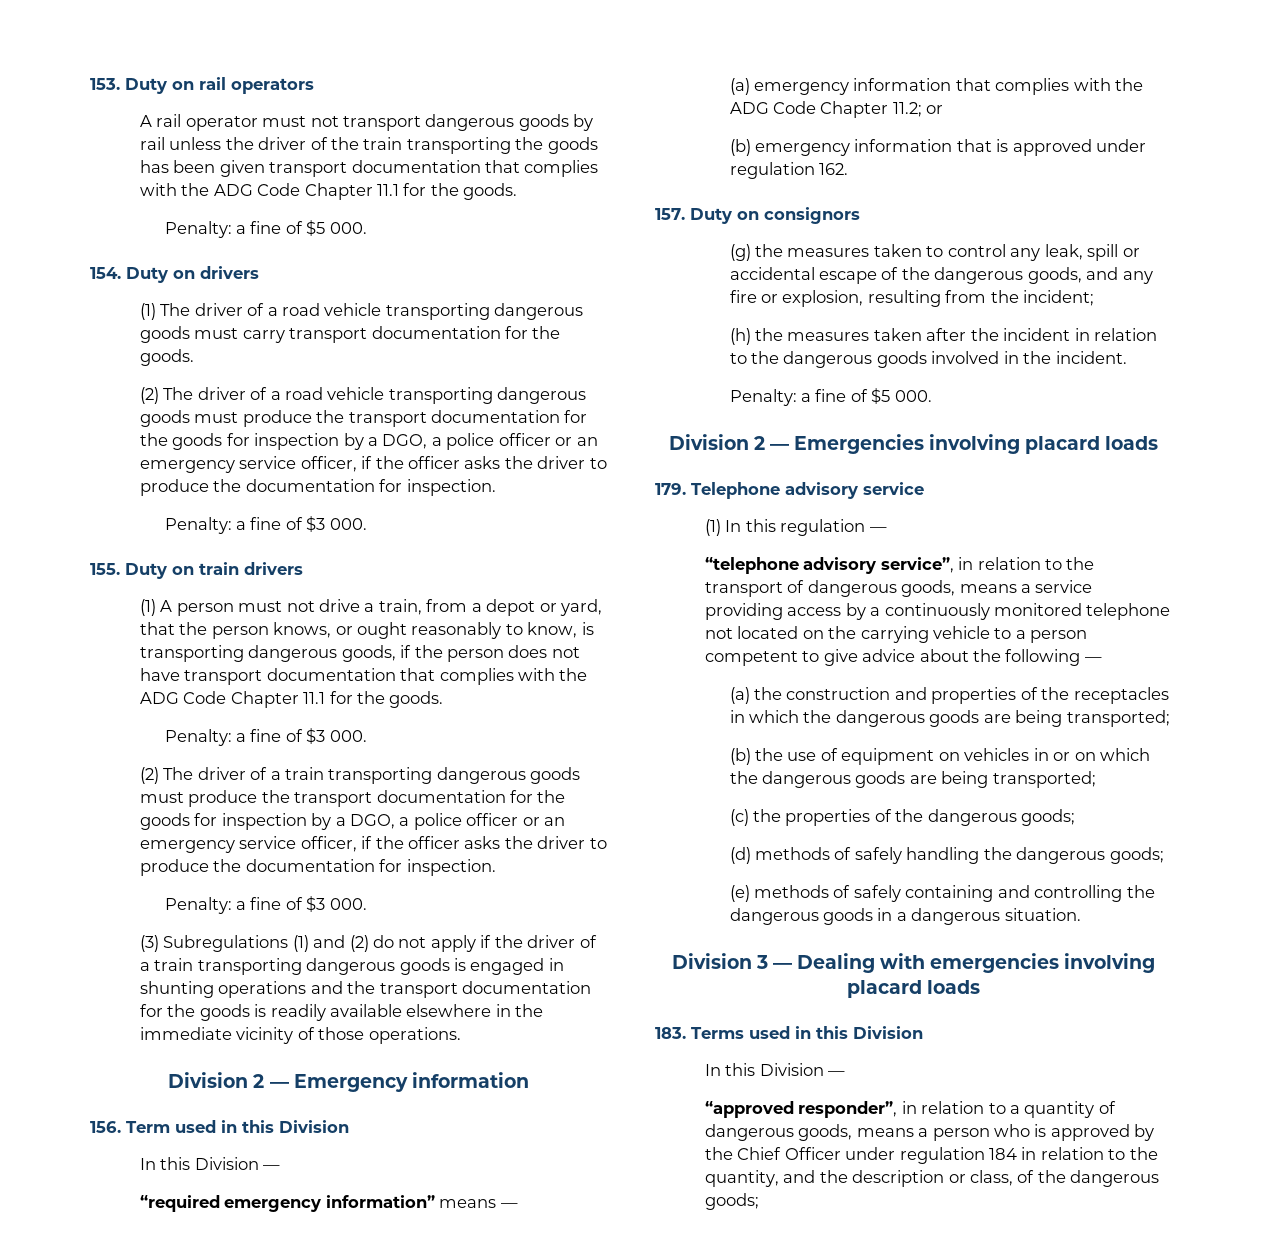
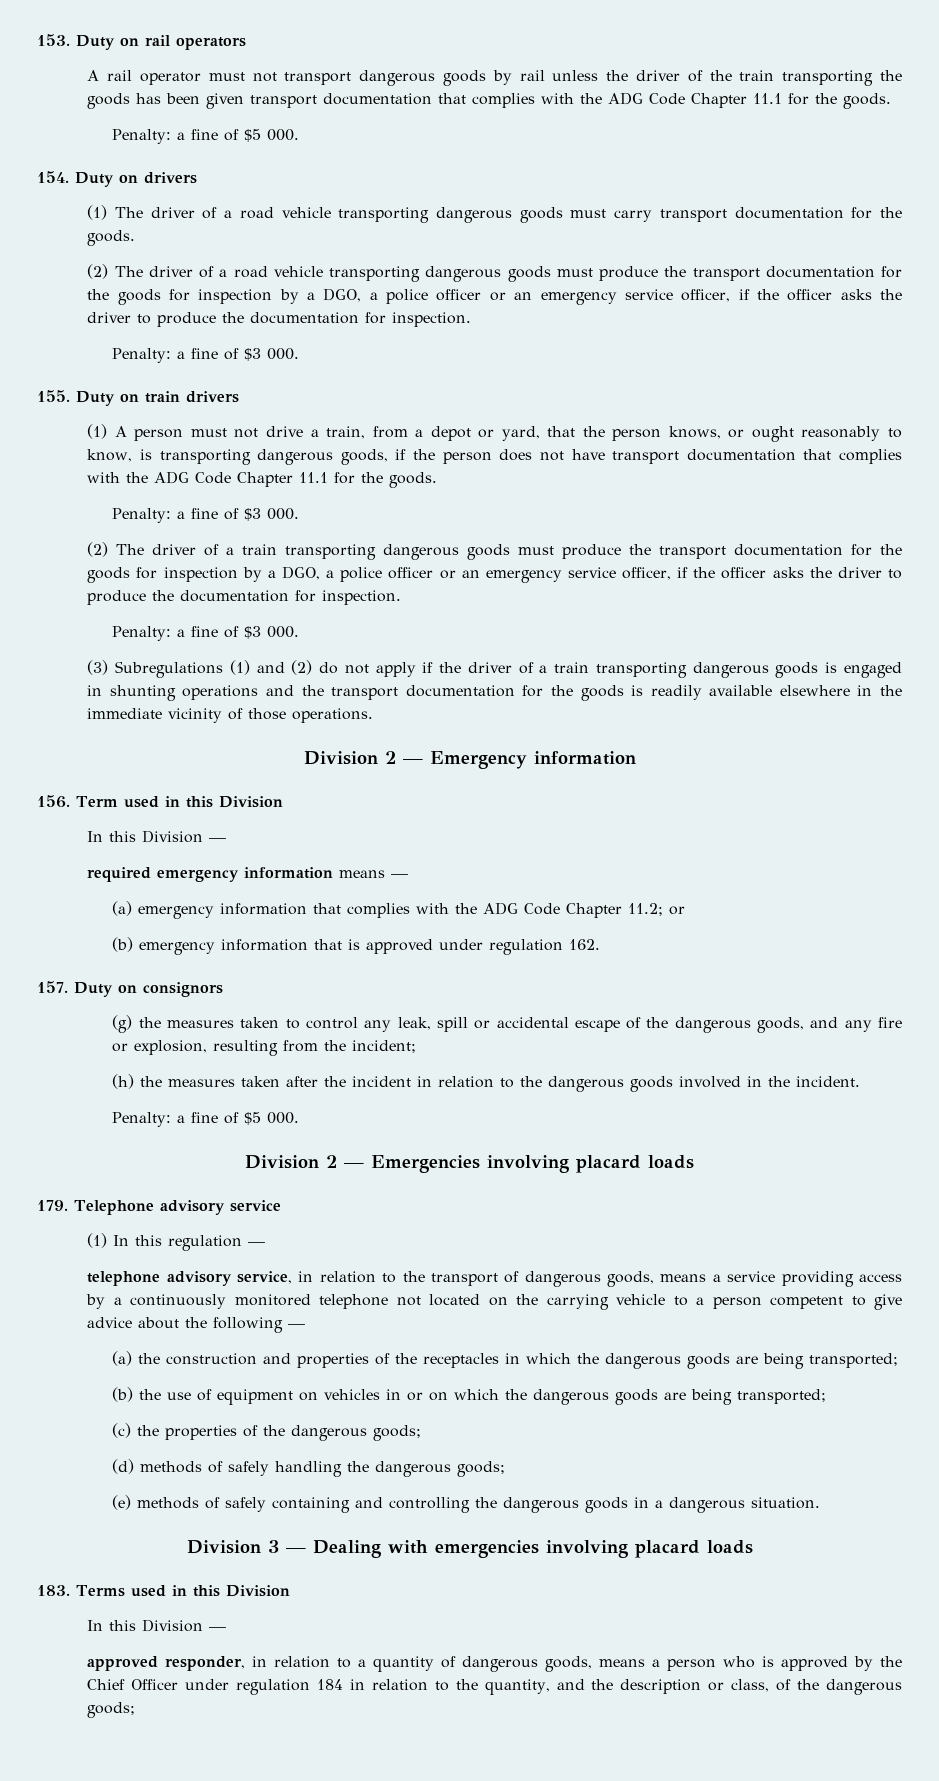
- “required emergency information” means —
+ required emergency information means —
- “telephone advisory service”, in relation to the transport of dangerous goods, means a service providing access by a continuously monitored telephone not located on the carrying vehicle to a person competent to give advice about the following —
+ telephone advisory service, in relation to the transport of dangerous goods, means a service providing access by a continuously monitored telephone not located on the carrying vehicle to a person competent to give advice about the following —
- “approved responder”, in relation to a quantity of dangerous goods, means a person who is approved by the Chief Officer under regulation 184 in relation to the quantity, and the description or class, of the dangerous goods;
+ approved responder, in relation to a quantity of dangerous goods, means a person who is approved by the Chief Officer under regulation 184 in relation to the quantity, and the description or class, of the dangerous goods;

